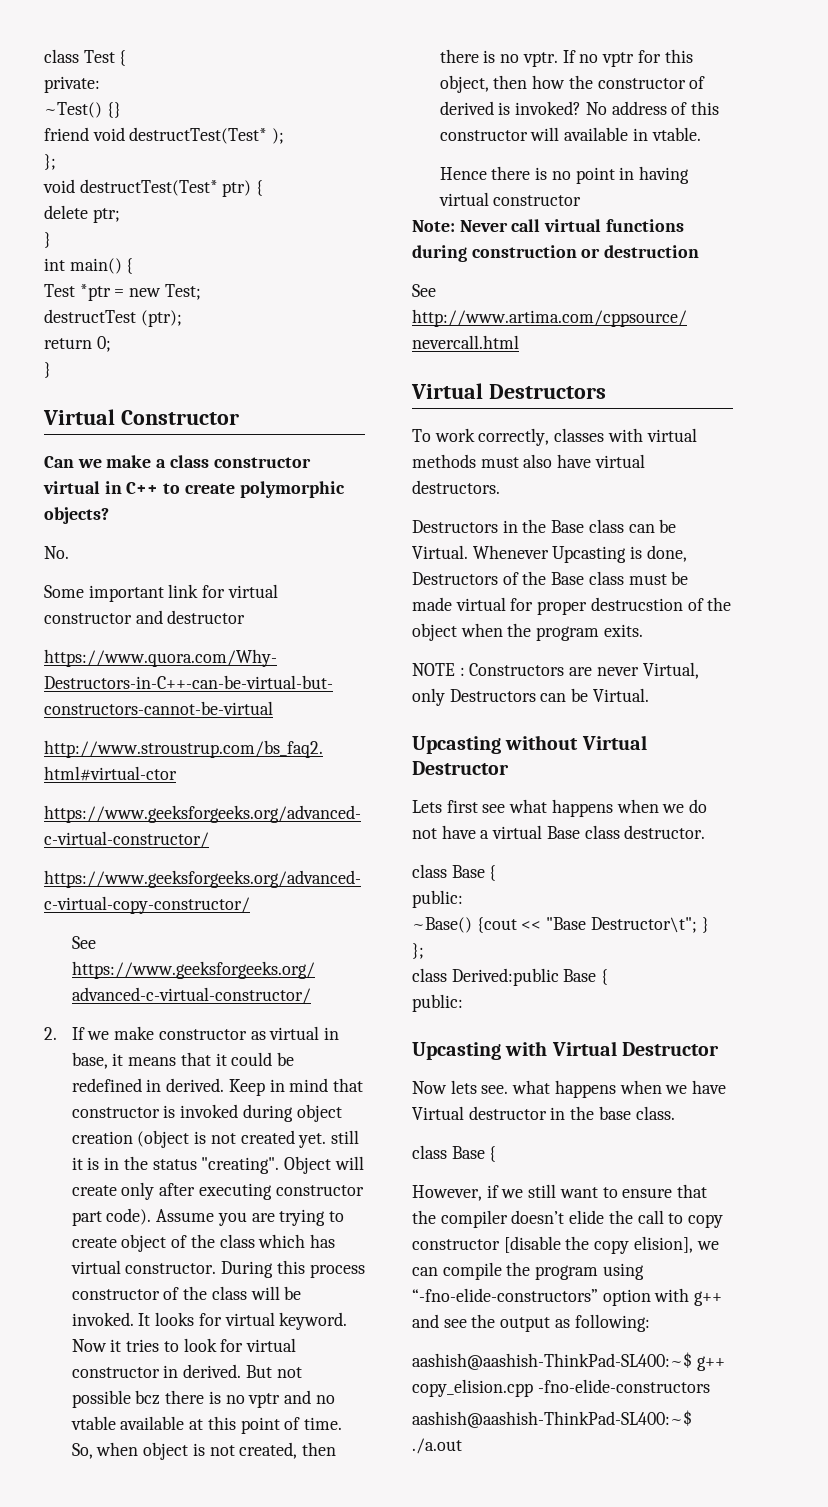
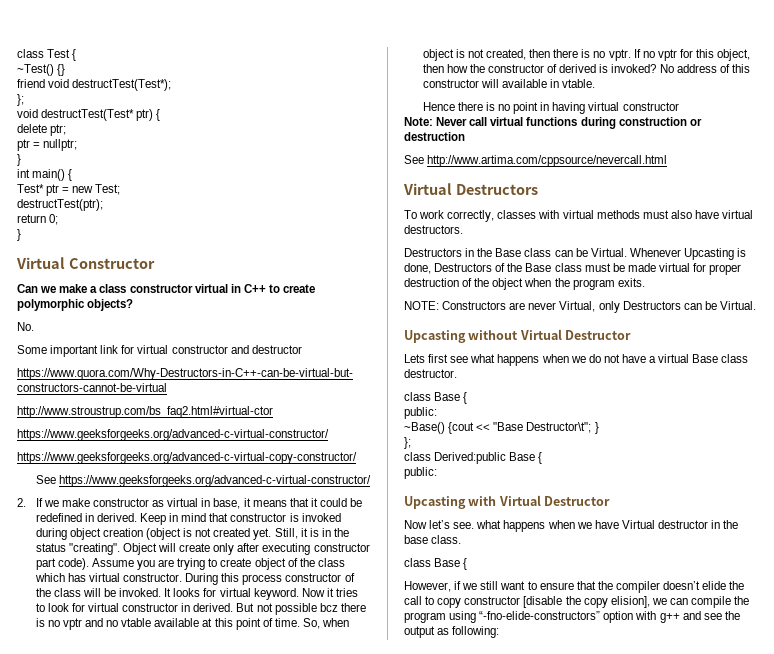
- private:
- friend void destructTest(Test* );
+ friend void destructTest(Test*);
+ ptr = nullptr;
- Test *ptr = new Test;
+ Test* ptr = new Test;
- destructTest (ptr);
+ destructTest(ptr);
- Keep in mind that constructor is invoked during object creation (object is not created yet. still it is in the status "creating".
+ Keep in mind that constructor is invoked during object creation (object is not created yet. Still, it is in the status "creating".
- Whenever Upcasting is done, Destructors of the Base class must be made virtual for proper destrucstion of the object when the program exits.
+ Whenever Upcasting is done, Destructors of the Base class must be made virtual for proper destruction of the object when the program exits.
- NOTE : Constructors are never Virtual, only Destructors can be Virtual.
+ NOTE: Constructors are never Virtual, only Destructors can be Virtual.
- Now lets see. what happens when we have Virtual destructor in the base class.
+ Now let’s see. what happens when we have Virtual destructor in the base class.
- aashish@aashish-ThinkPad-SL400:~$ g++ copy_elision.cpp -fno-elide-constructors
- aashish@aashish-ThinkPad-SL400:~$ ./a.out

